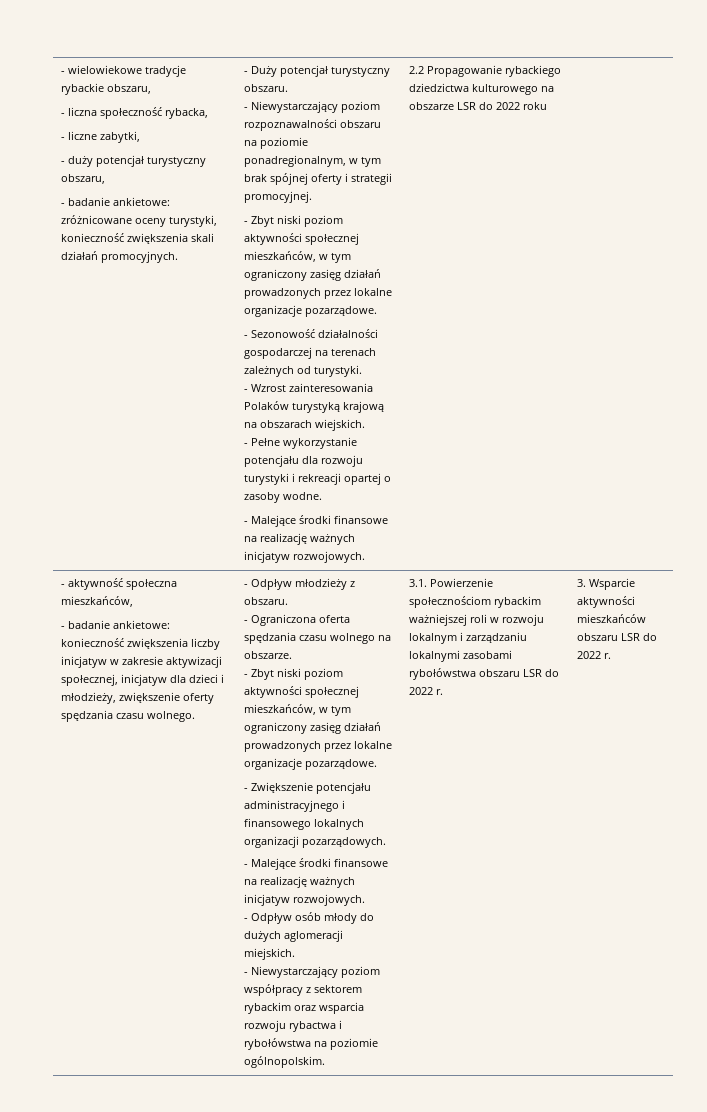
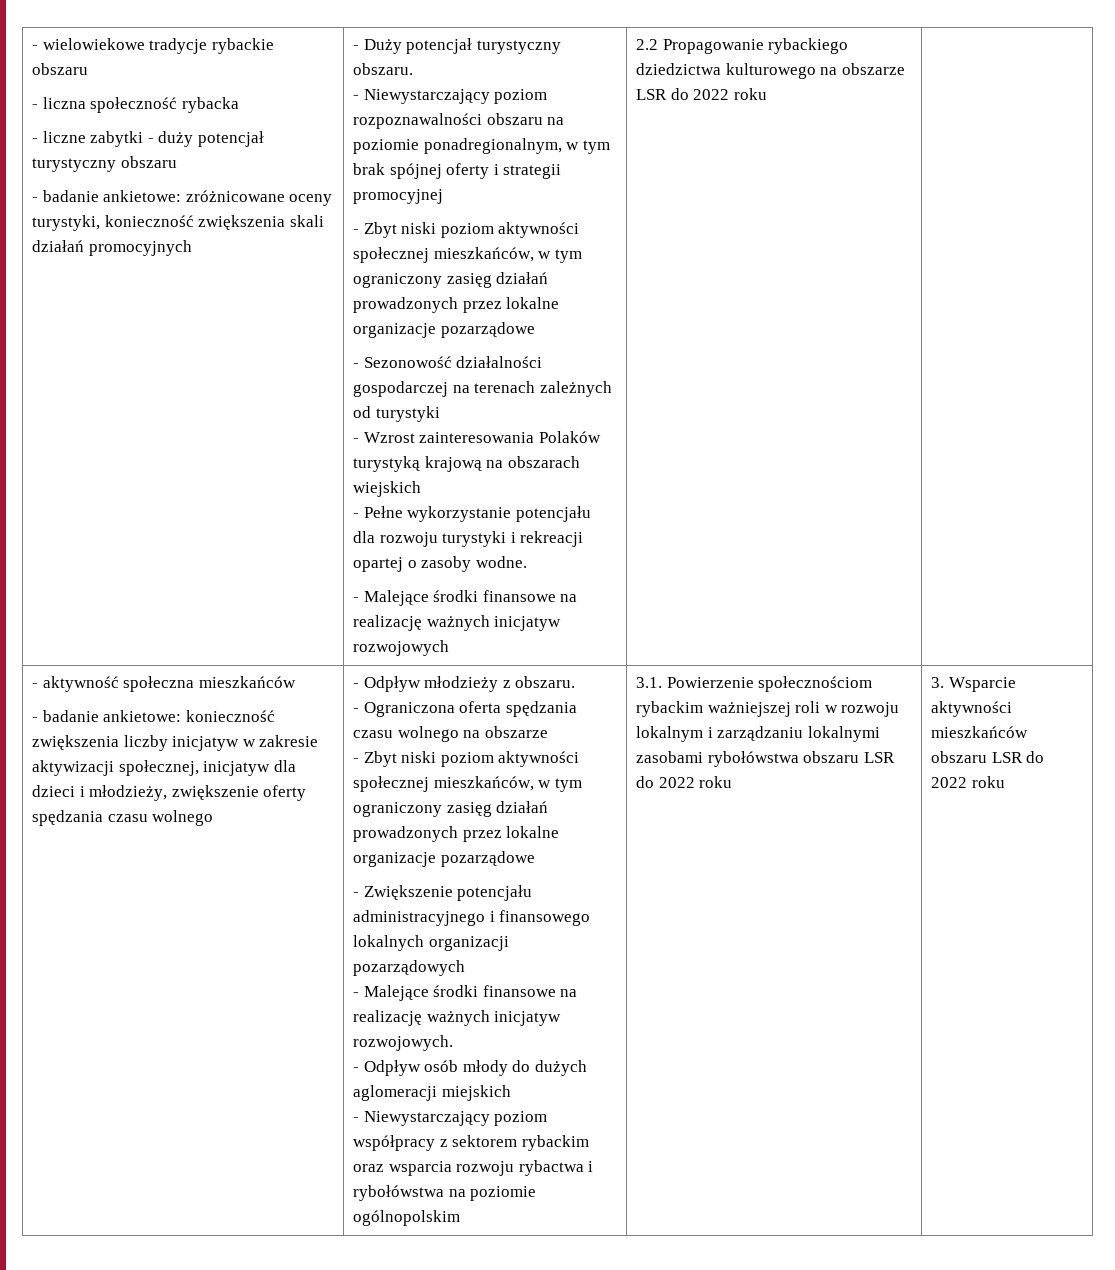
- - wielowiekowe tradycje rybackie obszaru,
+ - wielowiekowe tradycje rybackie obszaru
- - liczna społeczność rybacka,
+ - liczna społeczność rybacka
- - liczne zabytki,
- - duży potencjał turystyczny obszaru,
+ - liczne zabytki - duży potencjał turystyczny obszaru
- - badanie ankietowe: zróżnicowane oceny turystyki, konieczność zwiększenia skali działań promocyjnych.
+ - badanie ankietowe: zróżnicowane oceny turystyki, konieczność zwiększenia skali działań promocyjnych
- - Niewystarczający poziom rozpoznawalności obszaru na poziomie ponadregionalnym, w tym brak spójnej oferty i strategii promocyjnej.
- - Zbyt niski poziom aktywności społecznej mieszkańców, w tym ograniczony zasięg działań prowadzonych przez lokalne organizacje pozarządowe.
+ - Niewystarczający poziom rozpoznawalności obszaru na poziomie ponadregionalnym, w tym brak spójnej oferty i strategii promocyjnej
+ - Zbyt niski poziom aktywności społecznej mieszkańców, w tym ograniczony zasięg działań prowadzonych przez lokalne organizacje pozarządowe
- - Sezonowość działalności gospodarczej na terenach zależnych od turystyki.
+ - Sezonowość działalności gospodarczej na terenach zależnych od turystyki
- - Wzrost zainteresowania Polaków turystyką krajową na obszarach wiejskich.
+ - Wzrost zainteresowania Polaków turystyką krajową na obszarach wiejskich
  - Pełne wykorzystanie potencjału dla rozwoju turystyki i rekreacji opartej o zasoby wodne.
- - Malejące środki finansowe na realizację ważnych inicjatyw rozwojowych.
+ - Malejące środki finansowe na realizację ważnych inicjatyw rozwojowych
- - aktywność społeczna mieszkańców,
+ - aktywność społeczna mieszkańców
- - badanie ankietowe: konieczność zwiększenia liczby inicjatyw w zakresie aktywizacji społecznej, inicjatyw dla dzieci i młodzieży, zwiększenie oferty spędzania czasu wolnego.
+ - badanie ankietowe: konieczność zwiększenia liczby inicjatyw w zakresie aktywizacji społecznej, inicjatyw dla dzieci i młodzieży, zwiększenie oferty spędzania czasu wolnego
- - Ograniczona oferta spędzania czasu wolnego na obszarze.
- - Zbyt niski poziom aktywności społecznej mieszkańców, w tym ograniczony zasięg działań prowadzonych przez lokalne organizacje pozarządowe.
+ - Ograniczona oferta spędzania czasu wolnego na obszarze
+ - Zbyt niski poziom aktywności społecznej mieszkańców, w tym ograniczony zasięg działań prowadzonych przez lokalne organizacje pozarządowe
- - Zwiększenie potencjału administracyjnego i finansowego lokalnych organizacji pozarządowych.
+ - Zwiększenie potencjału administracyjnego i finansowego lokalnych organizacji pozarządowych
- - Odpływ osób młody do dużych aglomeracji miejskich.
+ - Odpływ osób młody do dużych aglomeracji miejskich
- - Niewystarczający poziom współpracy z sektorem rybackim oraz wsparcia rozwoju rybactwa i rybołówstwa na poziomie ogólnopolskim.
+ - Niewystarczający poziom współpracy z sektorem rybackim oraz wsparcia rozwoju rybactwa i rybołówstwa na poziomie ogólnopolskim
- 3.1. Powierzenie społecznościom rybackim ważniejszej roli w rozwoju lokalnym i zarządzaniu lokalnymi zasobami rybołówstwa obszaru LSR do 2022 r.
+ 3.1. Powierzenie społecznościom rybackim ważniejszej roli w rozwoju lokalnym i zarządzaniu lokalnymi zasobami rybołówstwa obszaru LSR do 2022 roku
- 3. Wsparcie aktywności mieszkańców obszaru LSR do 2022 r.
+ 3. Wsparcie aktywności mieszkańców obszaru LSR do 2022 roku

